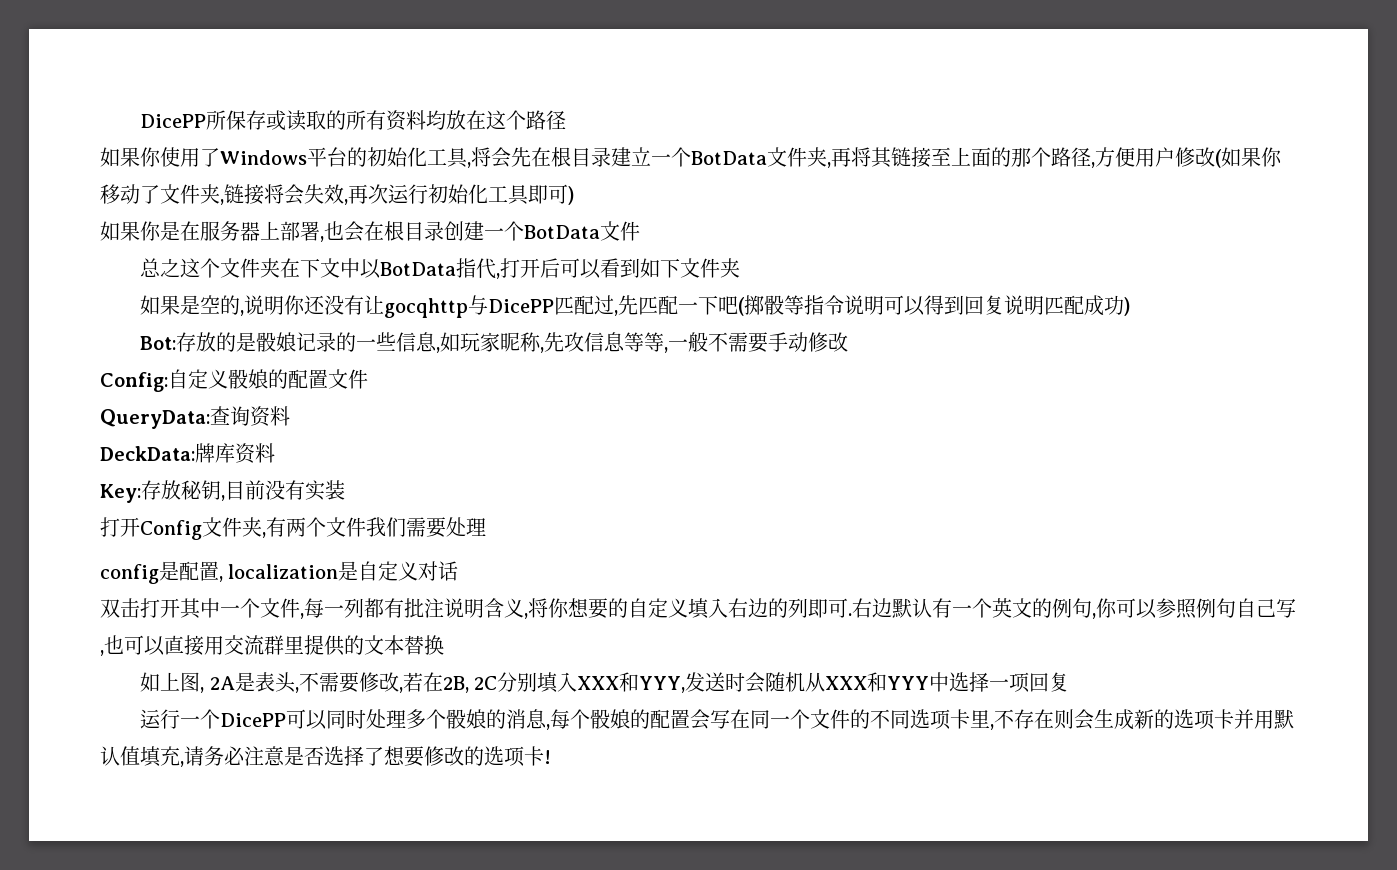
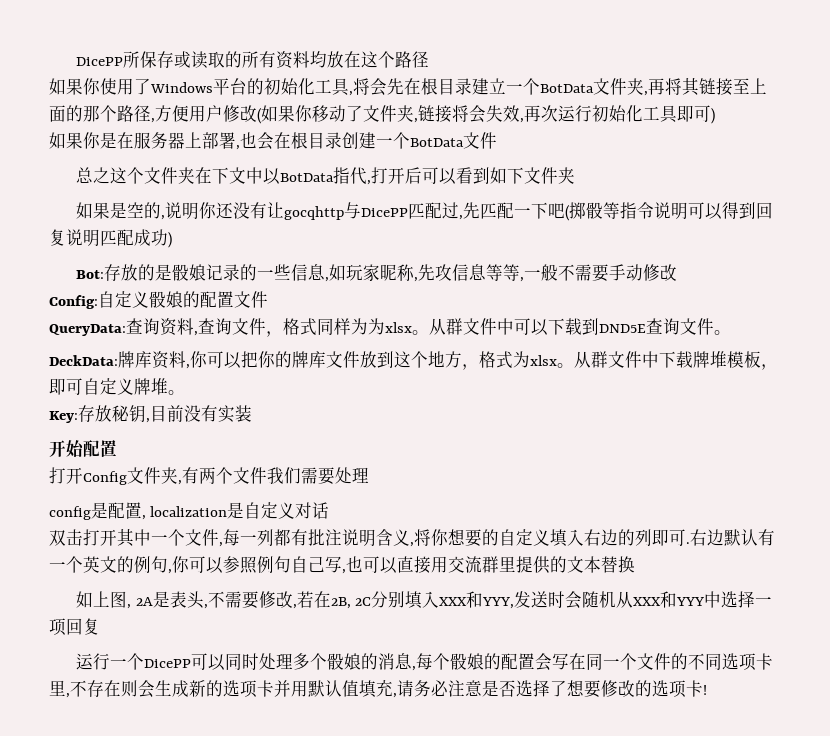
- QueryData:查询资料
- DeckData:牌库资料
+ QueryData:查询资料,查询文件，格式同样为为xlsx。从群文件中可以下载到DND5E查询文件。
+ DeckData:牌库资料,你可以把你的牌库文件放到这个地方，格式为xlsx。从群文件中下载牌堆模板，即可自定义牌堆。
+ 开始配置

